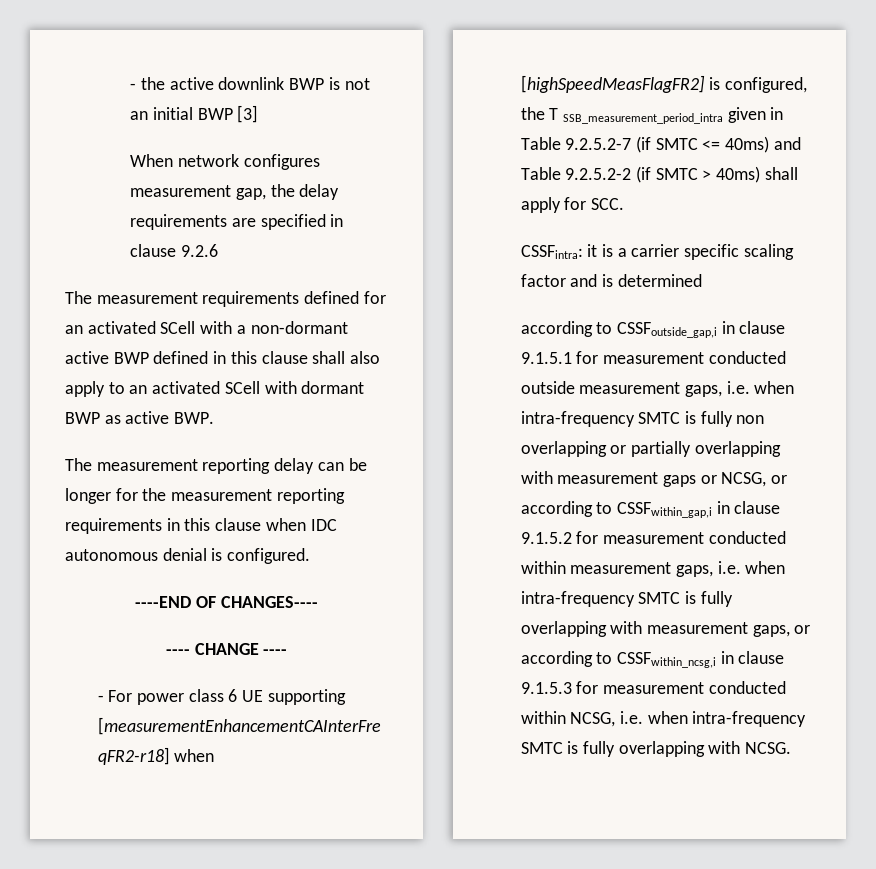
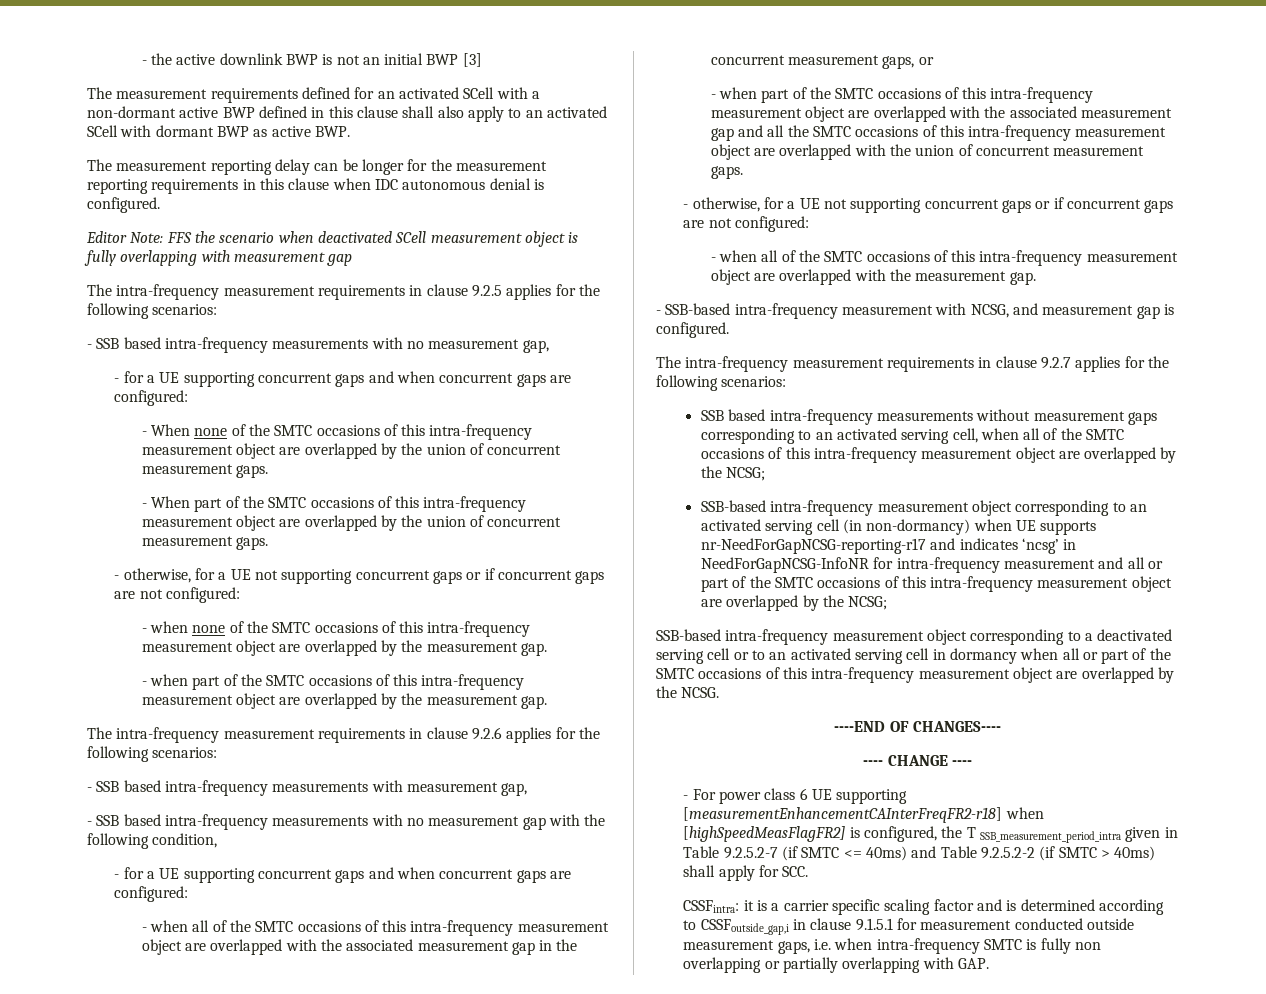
- When network configures measurement gap, the delay requirements are specified in clause 9.2.6
+ Editor Note: FFS the scenario when deactivated SCell measurement object is fully overlapping with measurement gap
+ The intra-frequency measurement requirements in clause 9.2.5 applies for the following scenarios:
+ - SSB based intra-frequency measurements with no measurement gap,
+ - for a UE supporting concurrent gaps and when concurrent gaps are configured:
+ - When none of the SMTC occasions of this intra-frequency measurement object are overlapped by the union of concurrent measurement gaps.
+ - When part of the SMTC occasions of this intra-frequency measurement object are overlapped by the union of concurrent measurement gaps.
+ - otherwise, for a UE not supporting concurrent gaps or if concurrent gaps are not configured:
+ - when none of the SMTC occasions of this intra-frequency measurement object are overlapped by the measurement gap.
+ - when part of the SMTC occasions of this intra-frequency measurement object are overlapped by the measurement gap.
+ The intra-frequency measurement requirements in clause 9.2.6 applies for the following scenarios:
+ - SSB based intra-frequency measurements with measurement gap,
+ - SSB based intra-frequency measurements with no measurement gap with the following condition,
+ - for a UE supporting concurrent gaps and when concurrent gaps are configured:
+ - when all of the SMTC occasions of this intra-frequency measurement object are overlapped with the associated measurement gap in the concurrent measurement gaps, or
+ - when part of the SMTC occasions of this intra-frequency measurement object are overlapped with the associated measurement gap and all the SMTC occasions of this intra-frequency measurement object are overlapped with the union of concurrent measurement gaps.
+ - otherwise, for a UE not supporting concurrent gaps or if concurrent gaps are not configured:
+ - when all of the SMTC occasions of this intra-frequency measurement object are overlapped with the measurement gap.
+ - SSB-based intra-frequency measurement with NCSG, and measurement gap is configured.
+ The intra-frequency measurement requirements in clause 9.2.7 applies for the following scenarios:
+ SSB based intra-frequency measurements without measurement gaps corresponding to an activated serving cell, when all of the SMTC occasions of this intra-frequency measurement object are overlapped by the NCSG;
+ SSB-based intra-frequency measurement object corresponding to an activated serving cell (in non-dormancy) when UE supports nr-NeedForGapNCSG-reporting-r17 and indicates ‘ncsg’ in NeedForGapNCSG-InfoNR for intra-frequency measurement and all or part of the SMTC occasions of this intra-frequency measurement object are overlapped by the NCSG;
+ SSB-based intra-frequency measurement object corresponding to a deactivated serving cell or to an activated serving cell in dormancy when all or part of the SMTC occasions of this intra-frequency measurement object are overlapped by the NCSG.
- CSSFintra: it is a carrier specific scaling factor and is determined
- according to CSSFoutside_gap,i in clause 9.1.5.1 for measurement conducted outside measurement gaps, i.e. when intra-frequency SMTC is fully non overlapping or partially overlapping with measurement gaps or NCSG, or according to CSSFwithin_gap,i in clause 9.1.5.2 for measurement conducted within measurement gaps, i.e. when intra-frequency SMTC is fully overlapping with measurement gaps, or according to CSSFwithin_ncsg,i in clause 9.1.5.3 for measurement conducted within NCSG, i.e. when intra-frequency SMTC is fully overlapping with NCSG.
+ CSSFintra: it is a carrier specific scaling factor and is determined according to CSSFoutside_gap,i in clause 9.1.5.1 for measurement conducted outside measurement gaps, i.e. when intra-frequency SMTC is fully non overlapping or partially overlapping with GAP.

